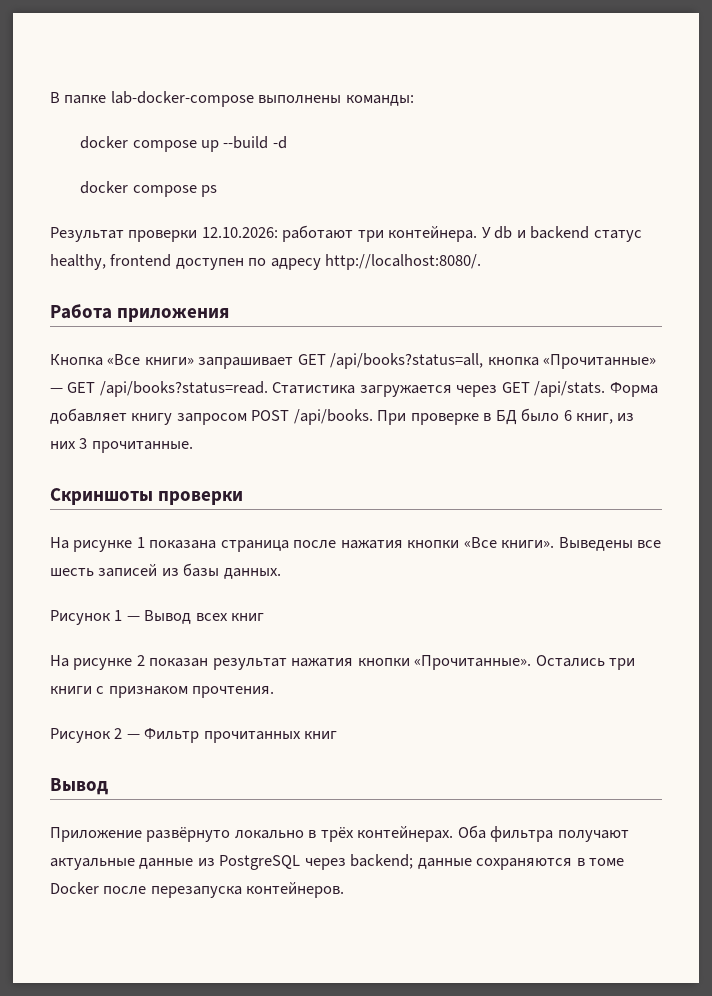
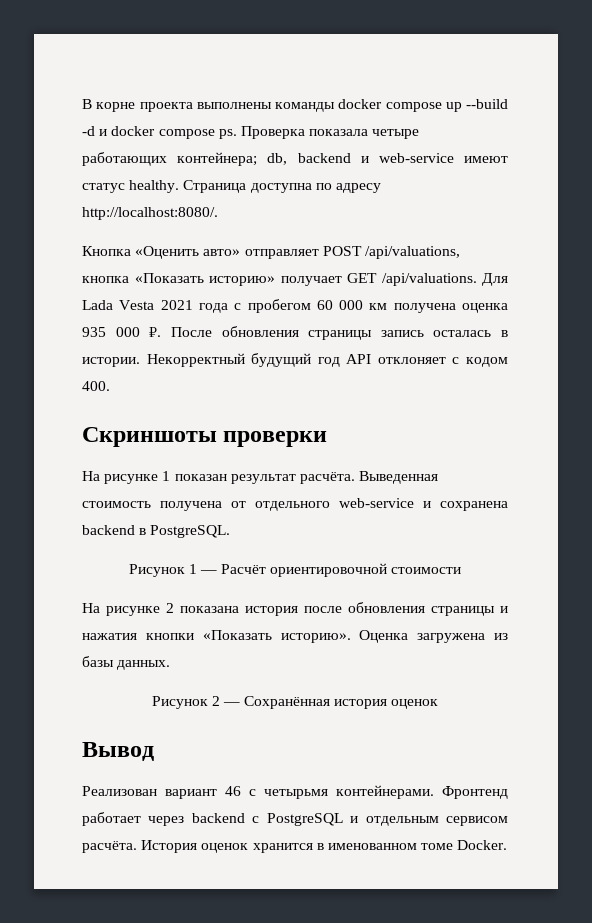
- В папке lab-docker-compose выполнены команды:
- docker compose up --build -d
- docker compose ps
- Результат проверки 12.10.2026: работают три контейнера. У db и backend статус healthy, frontend доступен по адресу http://localhost:8080/.
+ В корне проекта выполнены команды docker compose up --build -d и docker compose ps. Проверка показала четыре работающих контейнера; db, backend и web-service имеют статус healthy. Страница доступна по адресу http://localhost:8080/.
- Работа приложения
- Кнопка «Все книги» запрашивает GET /api/books?status=all, кнопка «Прочитанные» — GET /api/books?status=read. Статистика загружается через GET /api/stats. Форма добавляет книгу запросом POST /api/books. При проверке в БД было 6 книг, из них 3 прочитанные.
+ Кнопка «Оценить авто» отправляет POST /api/valuations, кнопка «Показать историю» получает GET /api/valuations. Для Lada Vesta 2021 года с пробегом 60 000 км получена оценка 935 000 ₽. После обновления страницы запись осталась в истории. Некорректный будущий год API отклоняет с кодом 400.
- На рисунке 1 показана страница после нажатия кнопки «Все книги». Выведены все шесть записей из базы данных.
- Рисунок 1 — Вывод всех книг
- На рисунке 2 показан результат нажатия кнопки «Прочитанные». Остались три книги с признаком прочтения.
- Рисунок 2 — Фильтр прочитанных книг
+ На рисунке 1 показан результат расчёта. Выведенная стоимость получена от отдельного web-service и сохранена backend в PostgreSQL.
+ Рисунок 1 — Расчёт ориентировочной стоимости
+ На рисунке 2 показана история после обновления страницы и нажатия кнопки «Показать историю». Оценка загружена из базы данных.
+ Рисунок 2 — Сохранённая история оценок
  Вывод
- Приложение развёрнуто локально в трёх контейнерах. Оба фильтра получают актуальные данные из PostgreSQL через backend; данные сохраняются в томе Docker после перезапуска контейнеров.
+ Реализован вариант 46 с четырьмя контейнерами. Фронтенд работает через backend с PostgreSQL и отдельным сервисом расчёта. История оценок хранится в именованном томе Docker.

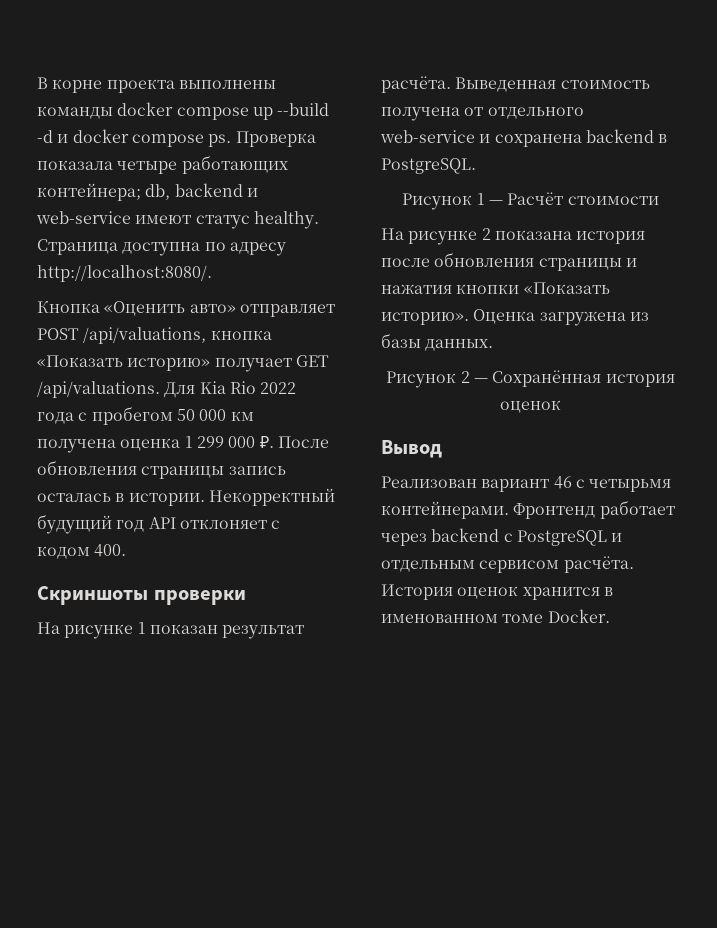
- Для Lada Vesta 2021 года с пробегом 60 000 км получена оценка 935 000 ₽.
+ Для Kia Rio 2022 года с пробегом 50 000 км получена оценка 1 299 000 ₽.
- Рисунок 1 — Расчёт ориентировочной стоимости
+ Рисунок 1 — Расчёт стоимости

